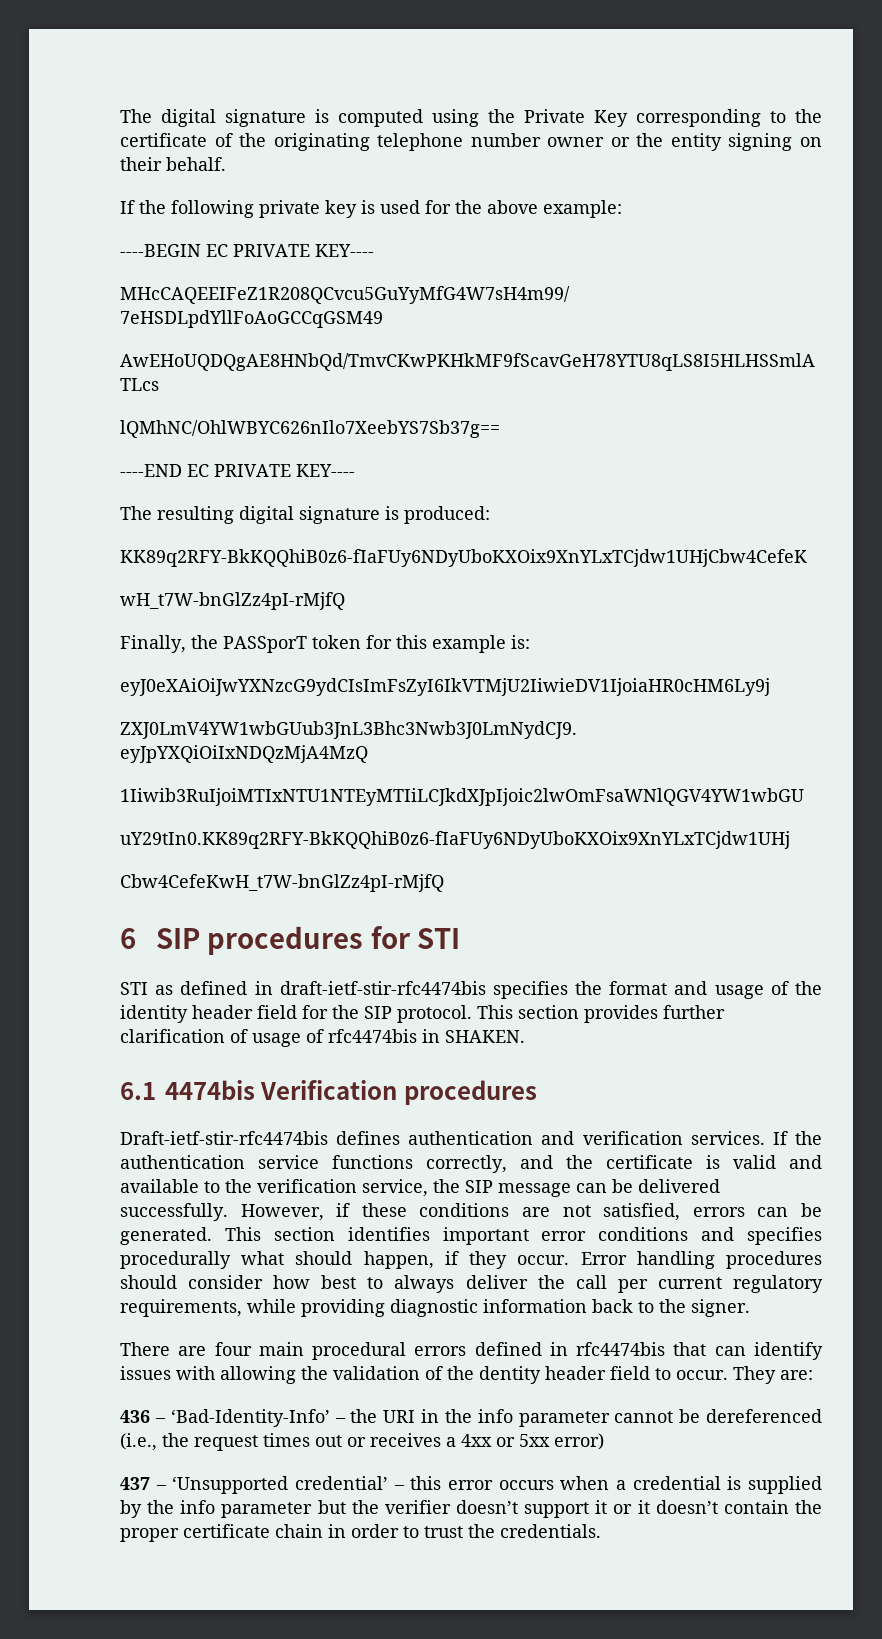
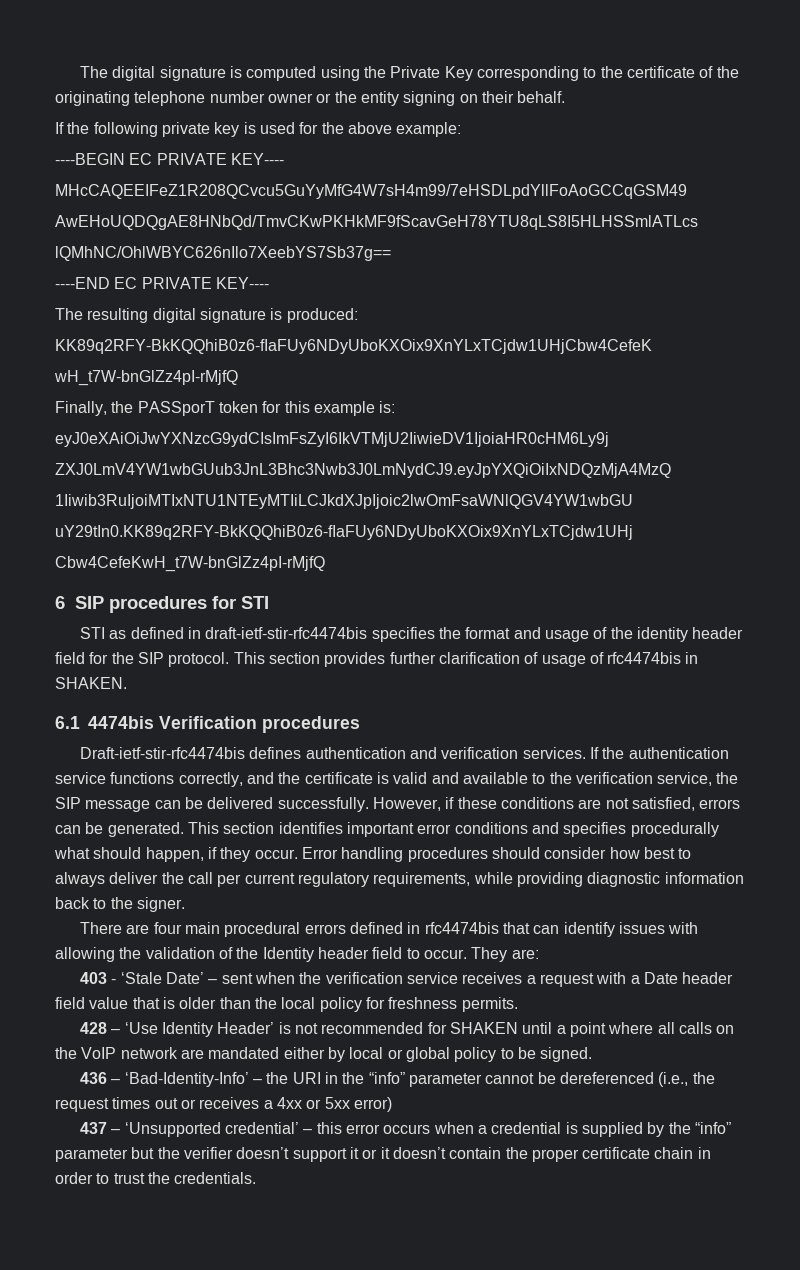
- There are four main procedural errors defined in rfc4474bis that can identify issues with allowing the validation of the dentity header field to occur.
+ There are four main procedural errors defined in rfc4474bis that can identify issues with allowing the validation of the Identity header field to occur.
+ 403 - ‘Stale Date’ – sent when the verification service receives a request with a Date header field value that is older than the local policy for freshness permits.
+ 428 – ‘Use Identity Header’ is not recommended for SHAKEN until a point where all calls on the VoIP network are mandated either by local or global policy to be signed.
- 436 – ‘Bad-Identity-Info’ – the URI in the info parameter cannot be dereferenced (i.e., the request times out or receives a 4xx or 5xx error)
+ 436 – ‘Bad-Identity-Info’ – the URI in the “info” parameter cannot be dereferenced (i.e., the request times out or receives a 4xx or 5xx error)
- 437 – ‘Unsupported credential’ – this error occurs when a credential is supplied by the info parameter but the verifier doesn’t support it or it doesn’t contain the proper certificate chain in order to trust the credentials.
+ 437 – ‘Unsupported credential’ – this error occurs when a credential is supplied by the “info” parameter but the verifier doesn’t support it or it doesn’t contain the proper certificate chain in order to trust the credentials.

